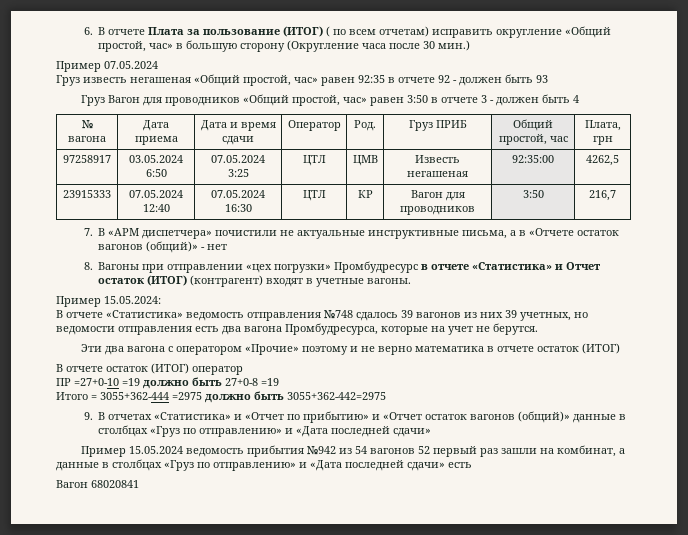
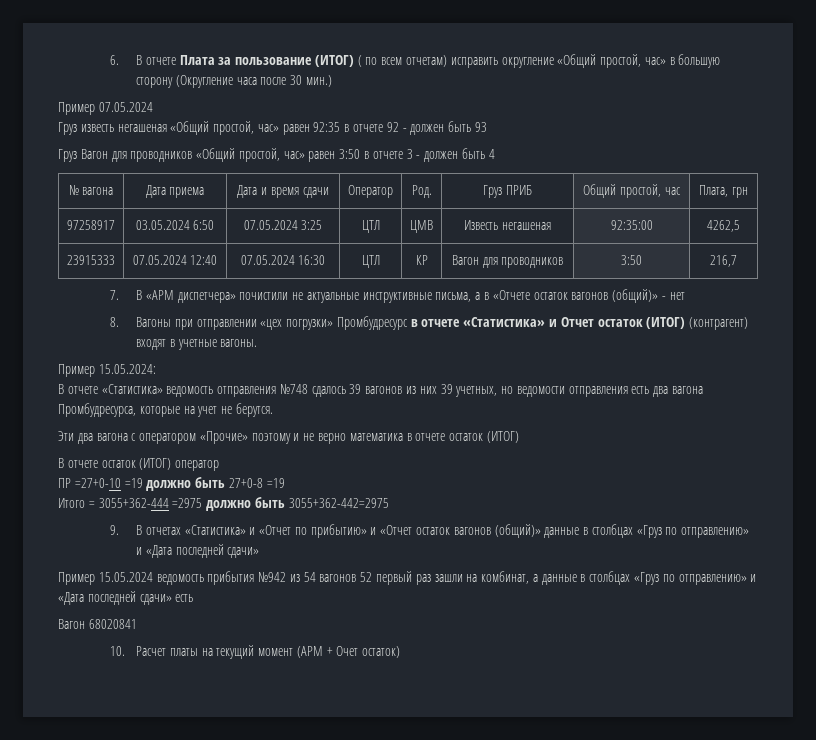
+ 10. Расчет платы на текущий момент (АРМ + Очет остаток)

